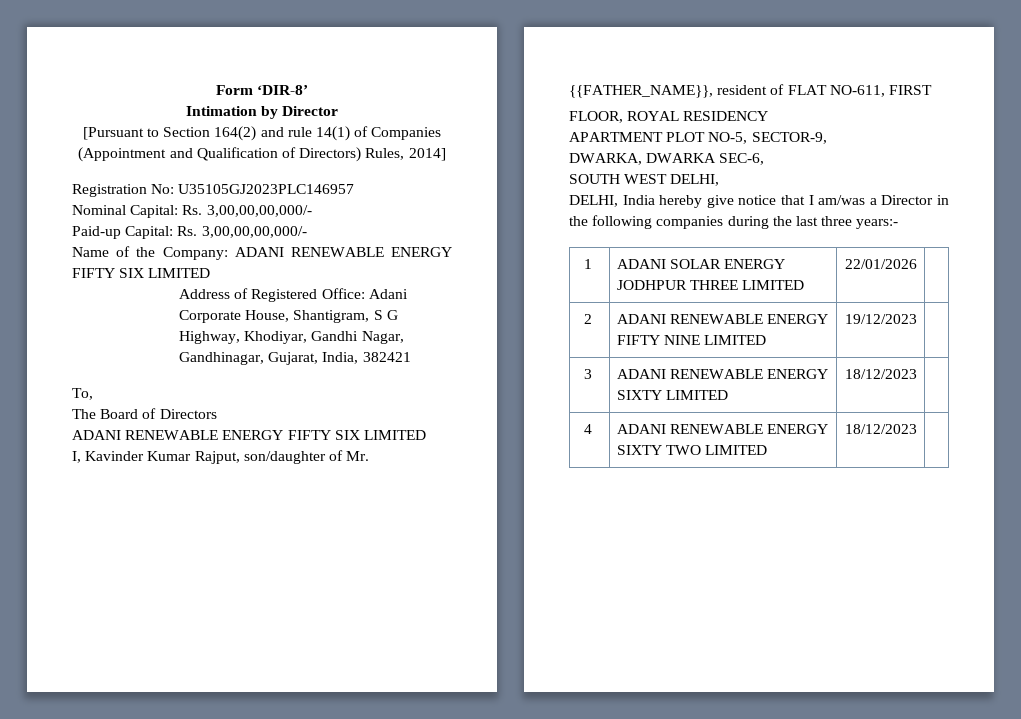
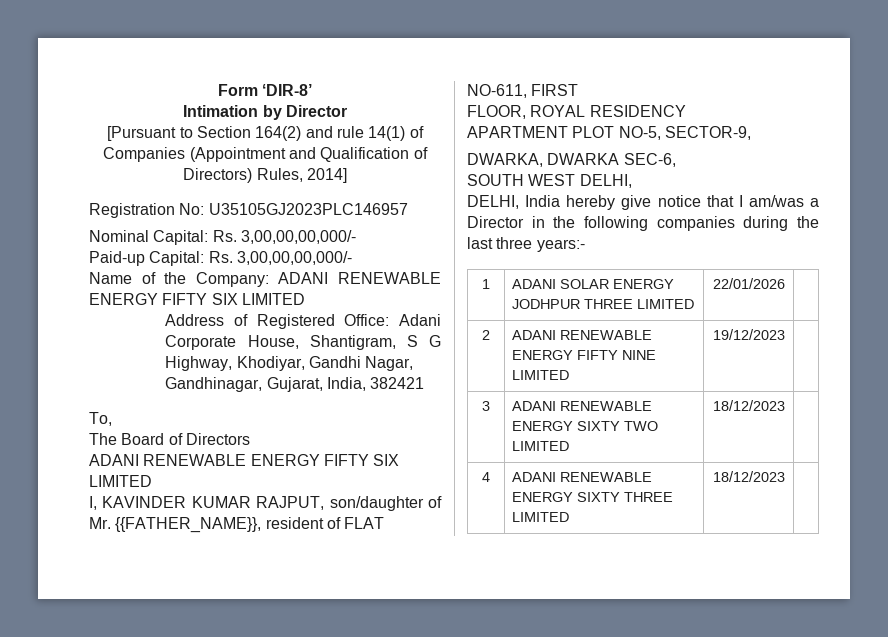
- I, Kavinder Kumar Rajput, son/daughter of Mr. {{FATHER_NAME}}, resident of FLAT NO-611, FIRST
+ I, KAVINDER KUMAR RAJPUT, son/daughter of Mr. {{FATHER_NAME}}, resident of FLAT NO-611, FIRST
- 3 | ADANI RENEWABLE ENERGY SIXTY LIMITED | 18/12/2023 |
+ 3 | ADANI RENEWABLE ENERGY SIXTY TWO LIMITED | 18/12/2023 |
- 4 | ADANI RENEWABLE ENERGY SIXTY TWO LIMITED | 18/12/2023 |
+ 4 | ADANI RENEWABLE ENERGY SIXTY THREE LIMITED | 18/12/2023 |

